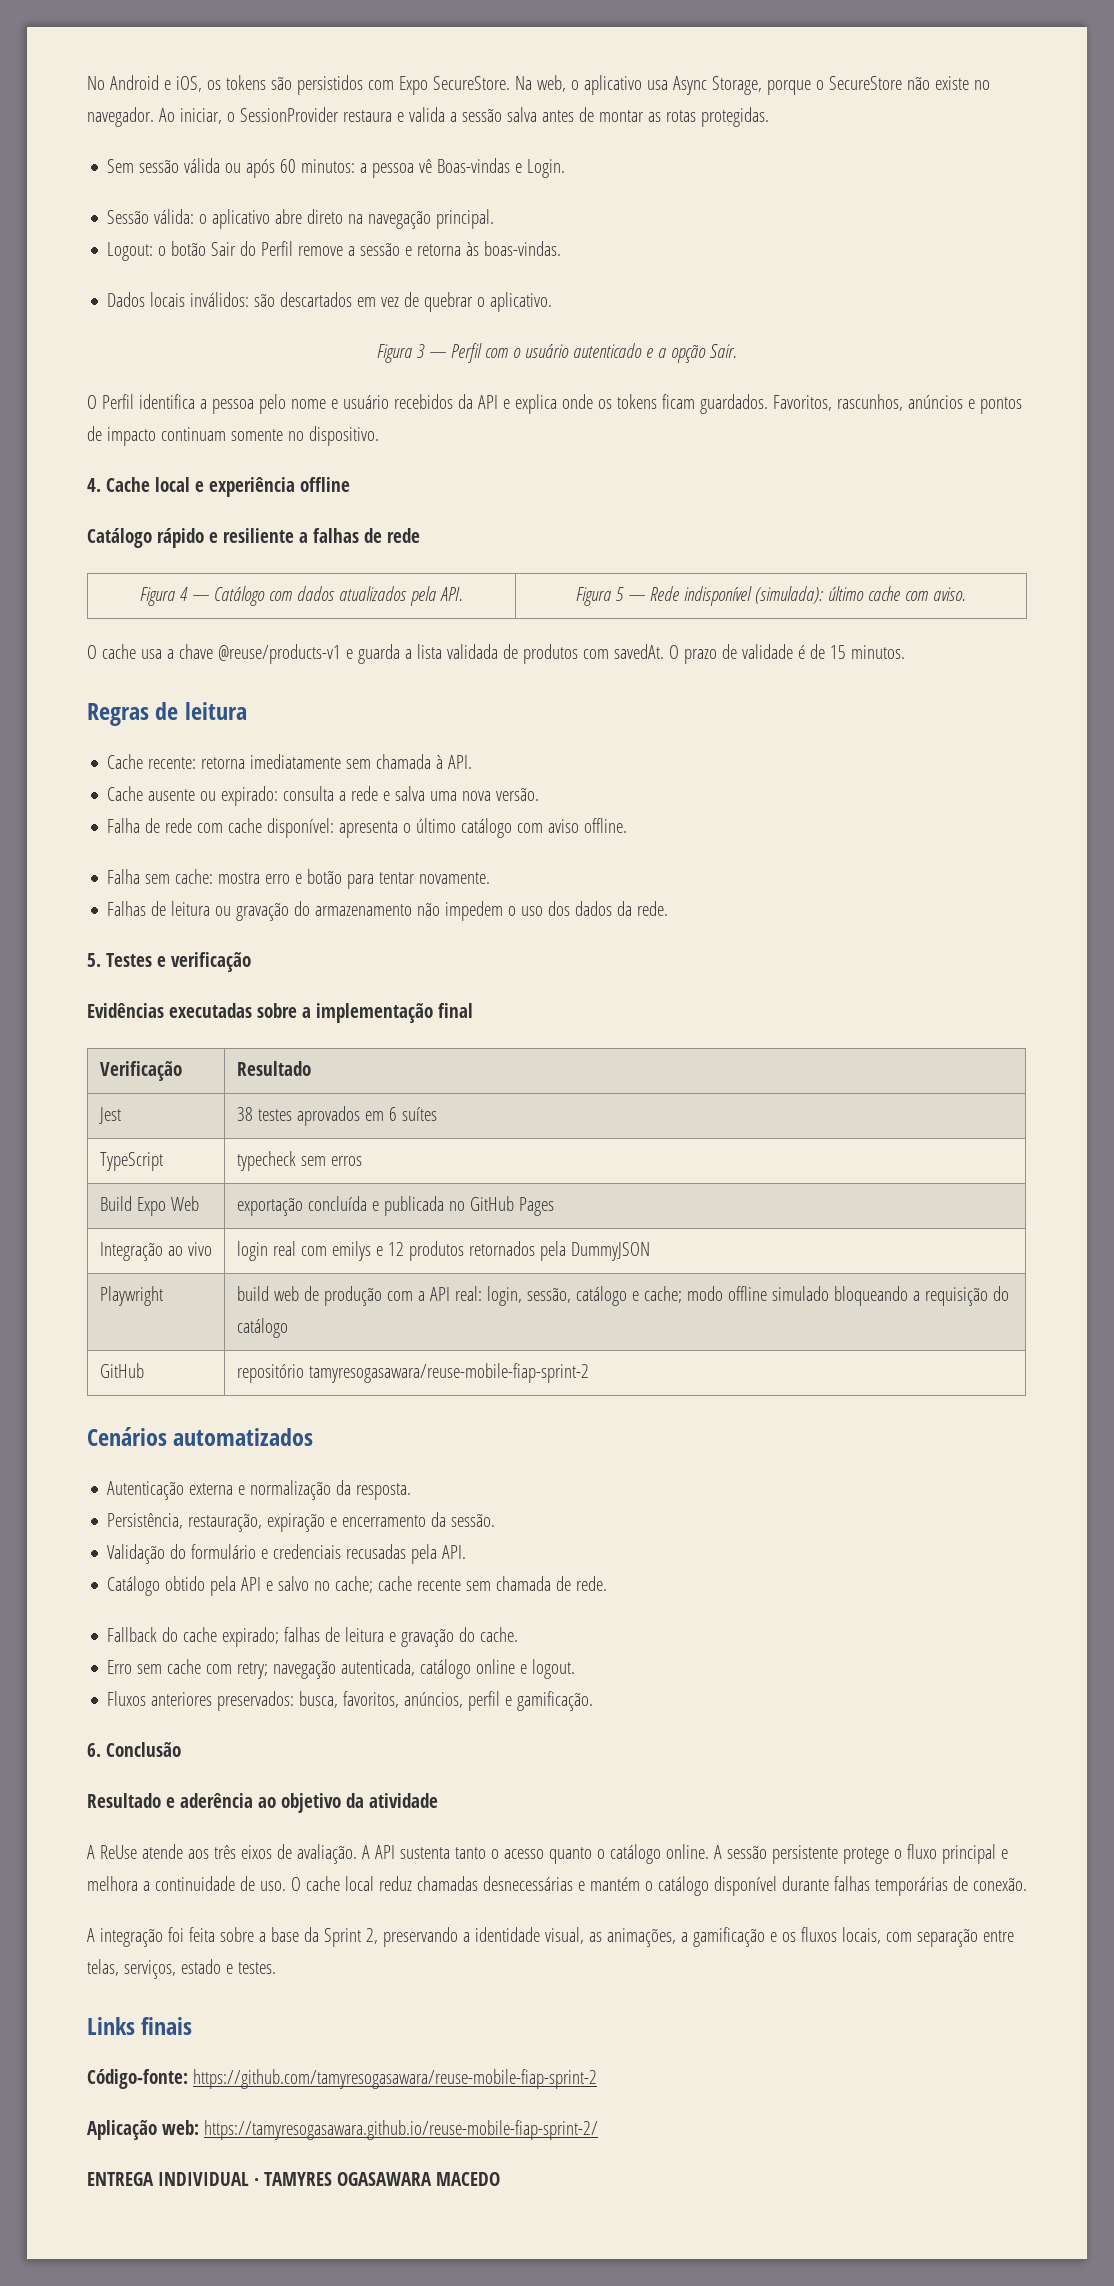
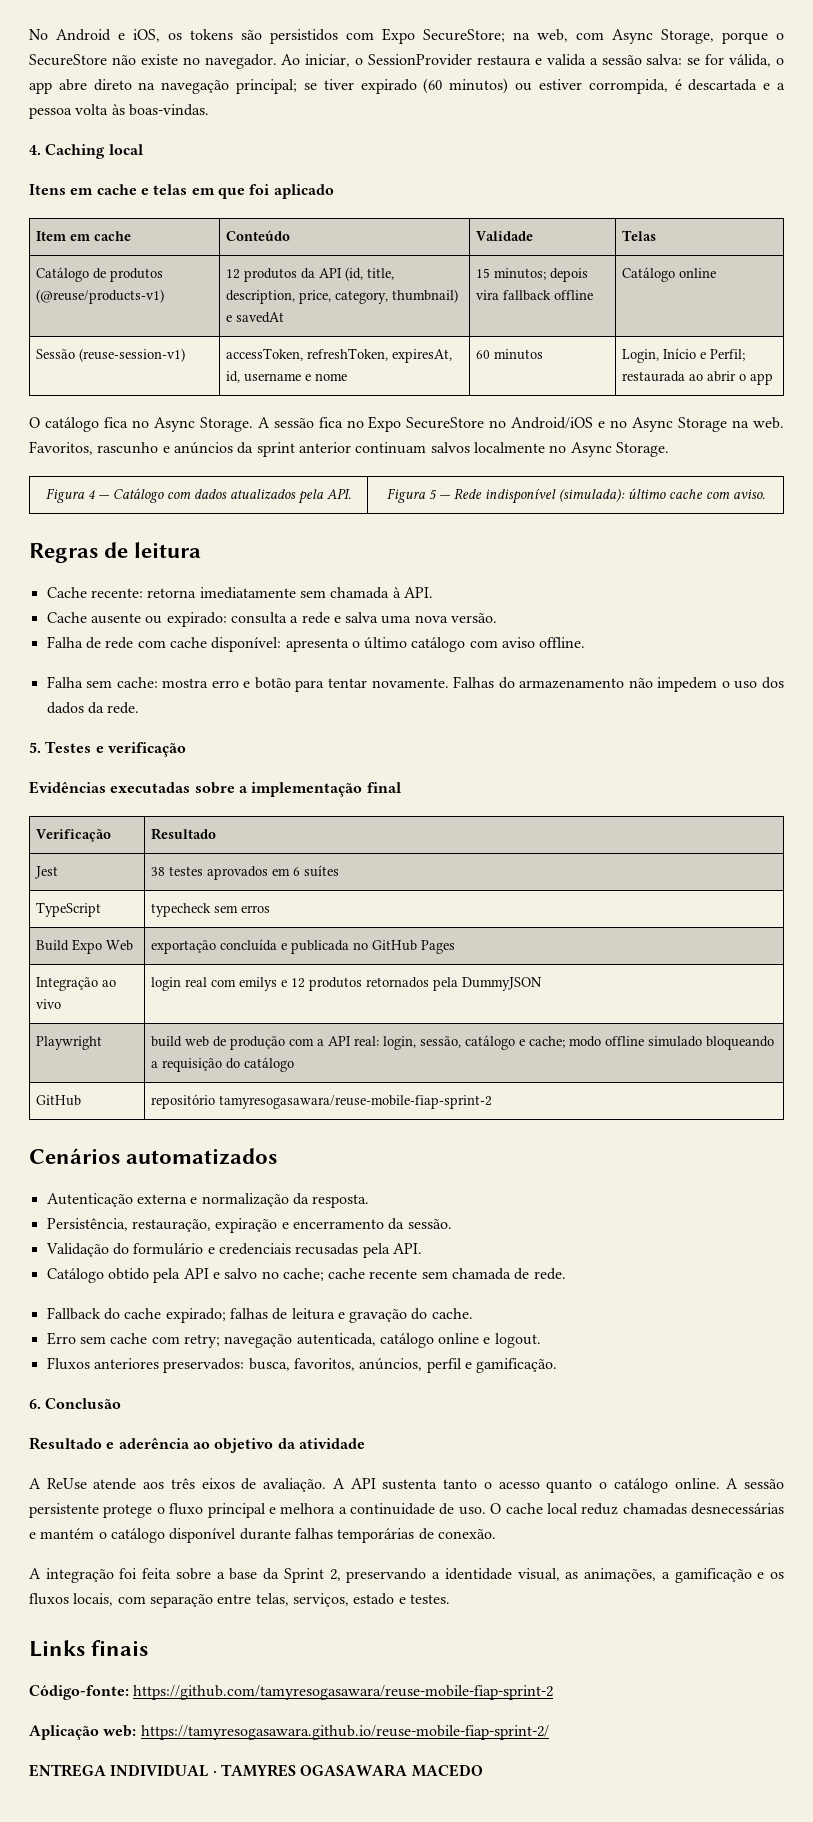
- No Android e iOS, os tokens são persistidos com Expo SecureStore. Na web, o aplicativo usa Async Storage, porque o SecureStore não existe no navegador.
+ No Android e iOS, os tokens são persistidos com Expo SecureStore; na web, com Async Storage, porque o SecureStore não existe no navegador.
- Ao iniciar, o SessionProvider restaura e valida a sessão salva antes de montar as rotas protegidas.
- Sem sessão válida ou após 60 minutos: a pessoa vê Boas-vindas e Login.
- Sessão válida: o aplicativo abre direto na navegação principal.
- Logout: o botão Sair do Perfil remove a sessão e retorna às boas-vindas.
- Dados locais inválidos: são descartados em vez de quebrar o aplicativo.
- Figura 3 — Perfil com o usuário autenticado e a opção Sair.
- O Perfil identifica a pessoa pelo nome e usuário recebidos da API e explica onde os tokens ficam guardados. Favoritos, rascunhos, anúncios e pontos de impacto continuam somente no dispositivo.
- 4. Cache local e experiência offline
- Catálogo rápido e resiliente a falhas de rede
+ Ao iniciar, o SessionProvider restaura e valida a sessão salva: se for válida, o app abre direto na navegação principal; se tiver expirado (60 minutos) ou estiver corrompida, é descartada e a pessoa volta às boas-vindas.
+ 4. Caching local
+ Itens em cache e telas em que foi aplicado
+ Item em cache | Conteúdo | Validade | Telas
+ Catálogo de produtos (@reuse/products-v1) | 12 produtos da API (id, title, description, price, category, thumbnail) e savedAt | 15 minutos; depois vira fallback offline | Catálogo online
+ Sessão (reuse-session-v1) | accessToken, refreshToken, expiresAt, id, username e nome | 60 minutos | Login, Início e Perfil; restaurada ao abrir o app
+ O catálogo fica no Async Storage. A sessão fica no Expo SecureStore no Android/iOS e no Async Storage na web. Favoritos, rascunho e anúncios da sprint anterior continuam salvos localmente no Async Storage.
- O cache usa a chave @reuse/products-v1 e guarda a lista validada de produtos com savedAt. O prazo de validade é de 15 minutos.
- Falha sem cache: mostra erro e botão para tentar novamente.
- Falhas de leitura ou gravação do armazenamento não impedem o uso dos dados da rede.
+ Falha sem cache: mostra erro e botão para tentar novamente. Falhas do armazenamento não impedem o uso dos dados da rede.

